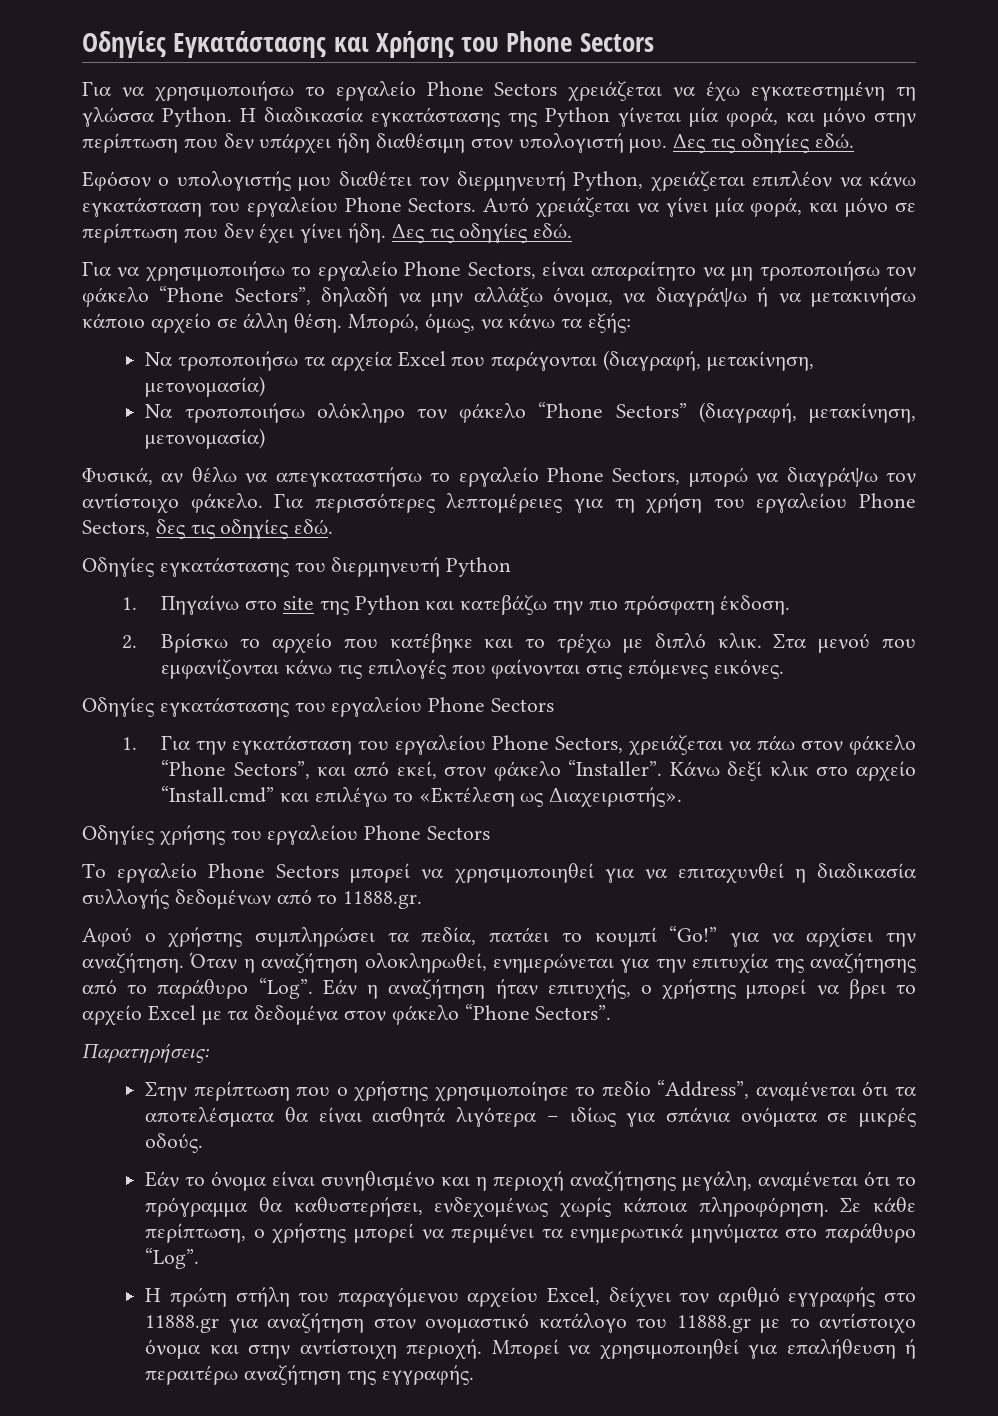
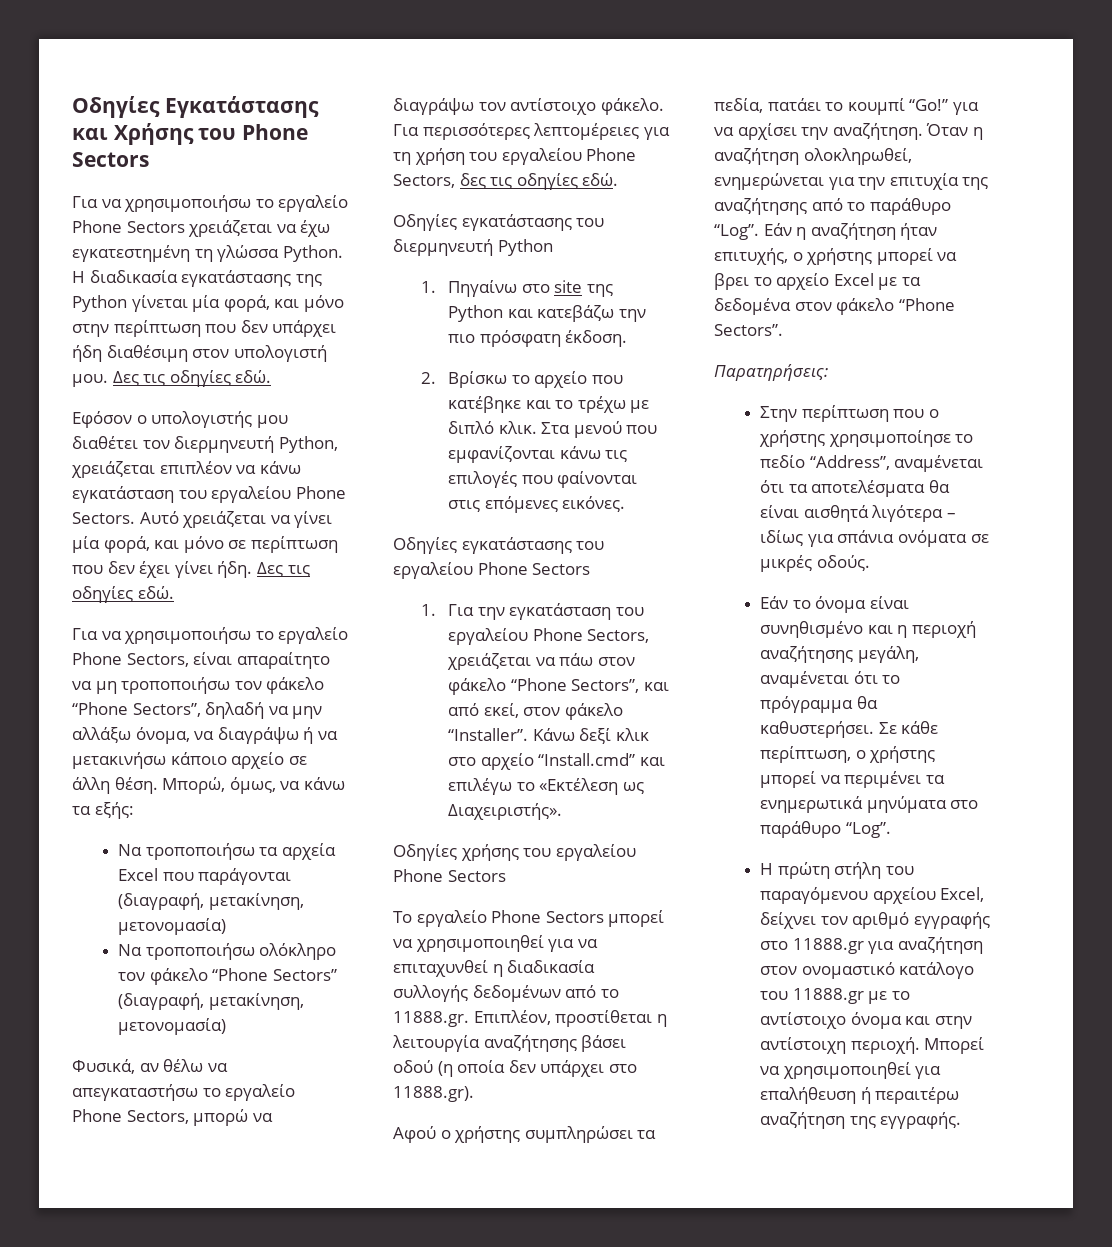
- Το εργαλείο Phone Sectors μπορεί να χρησιμοποιηθεί για να επιταχυνθεί η διαδικασία συλλογής δεδομένων από το 11888.gr.
+ Το εργαλείο Phone Sectors μπορεί να χρησιμοποιηθεί για να επιταχυνθεί η διαδικασία συλλογής δεδομένων από το 11888.gr. Επιπλέον, προστίθεται η λειτουργία αναζήτησης βάσει οδού (η οποία δεν υπάρχει στο 11888.gr).
- Εάν το όνομα είναι συνηθισμένο και η περιοχή αναζήτησης μεγάλη, αναμένεται ότι το πρόγραμμα θα καθυστερήσει, ενδεχομένως χωρίς κάποια πληροφόρηση.
+ Εάν το όνομα είναι συνηθισμένο και η περιοχή αναζήτησης μεγάλη, αναμένεται ότι το πρόγραμμα θα καθυστερήσει.

